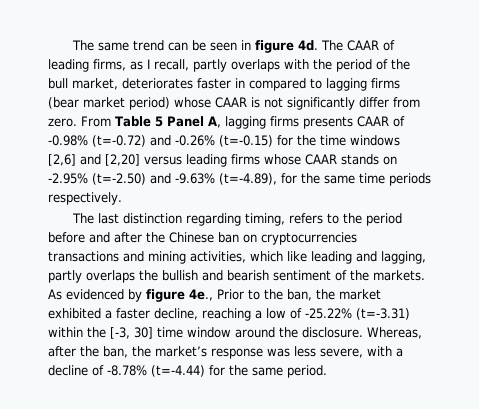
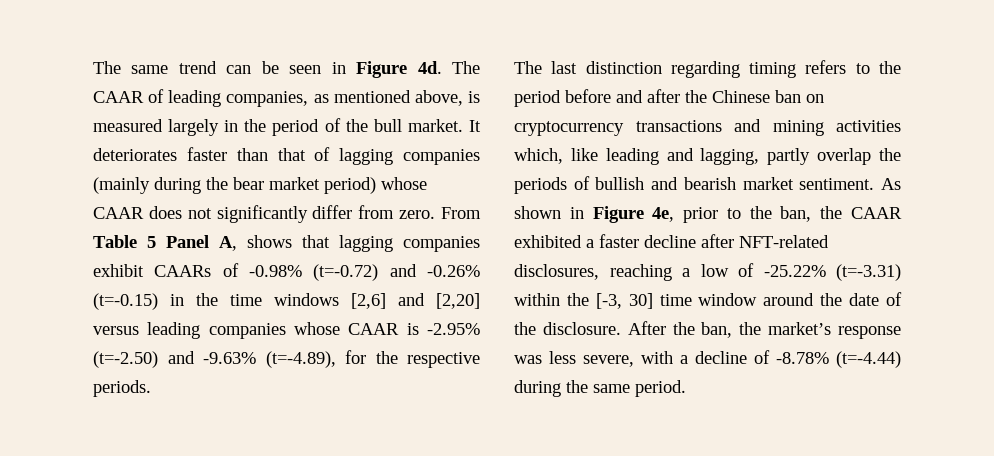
- The same trend can be seen in figure 4d.
+ The same trend can be seen in Figure 4d.
- The CAAR of leading firms, as I recall, partly overlaps with the period of the bull market, deteriorates faster in compared to lagging firms (bear market period) whose CAAR is not significantly differ from zero.
+ The CAAR of leading companies, as mentioned above, is measured largely in the period of the bull market. It deteriorates faster than that of lagging companies (mainly during the bear market period) whose CAAR does not significantly differ from zero.
- From Table 5 Panel A, lagging firms presents CAAR of -0.98% (t=-0.72) and -0.26% (t=-0.15) for the time windows [2,6] and [2,20] versus leading firms whose CAAR stands on -2.95% (t=-2.50) and -9.63% (t=-4.89), for the same time periods respectively.
+ From Table 5 Panel A, shows that lagging companies exhibit CAARs of -0.98% (t=-0.72) and -0.26% (t=-0.15) in the time windows [2,6] and [2,20] versus leading companies whose CAAR is -2.95% (t=-2.50) and -9.63% (t=-4.89), for the respective periods.
- The last distinction regarding timing, refers to the period before and after the Chinese ban on cryptocurrencies transactions and mining activities, which like leading and lagging, partly overlaps the bullish and bearish sentiment of the markets. As evidenced by figure 4e., Prior to the ban, the market exhibited a faster decline, reaching a low of -25.22% (t=-3.31) within the [-3, 30] time window around the disclosure. Whereas, after the ban, the market’s response was less severe, with a decline of -8.78% (t=-4.44) for the same period.
+ The last distinction regarding timing refers to the period before and after the Chinese ban on cryptocurrency transactions and mining activities which, like leading and lagging, partly overlap the periods of bullish and bearish market sentiment. As shown in Figure 4e, prior to the ban, the CAAR exhibited a faster decline after NFT-related disclosures, reaching a low of -25.22% (t=-3.31) within the [-3, 30] time window around the date of the disclosure. After the ban, the market’s response was less severe, with a decline of -8.78% (t=-4.44) during the same period.

